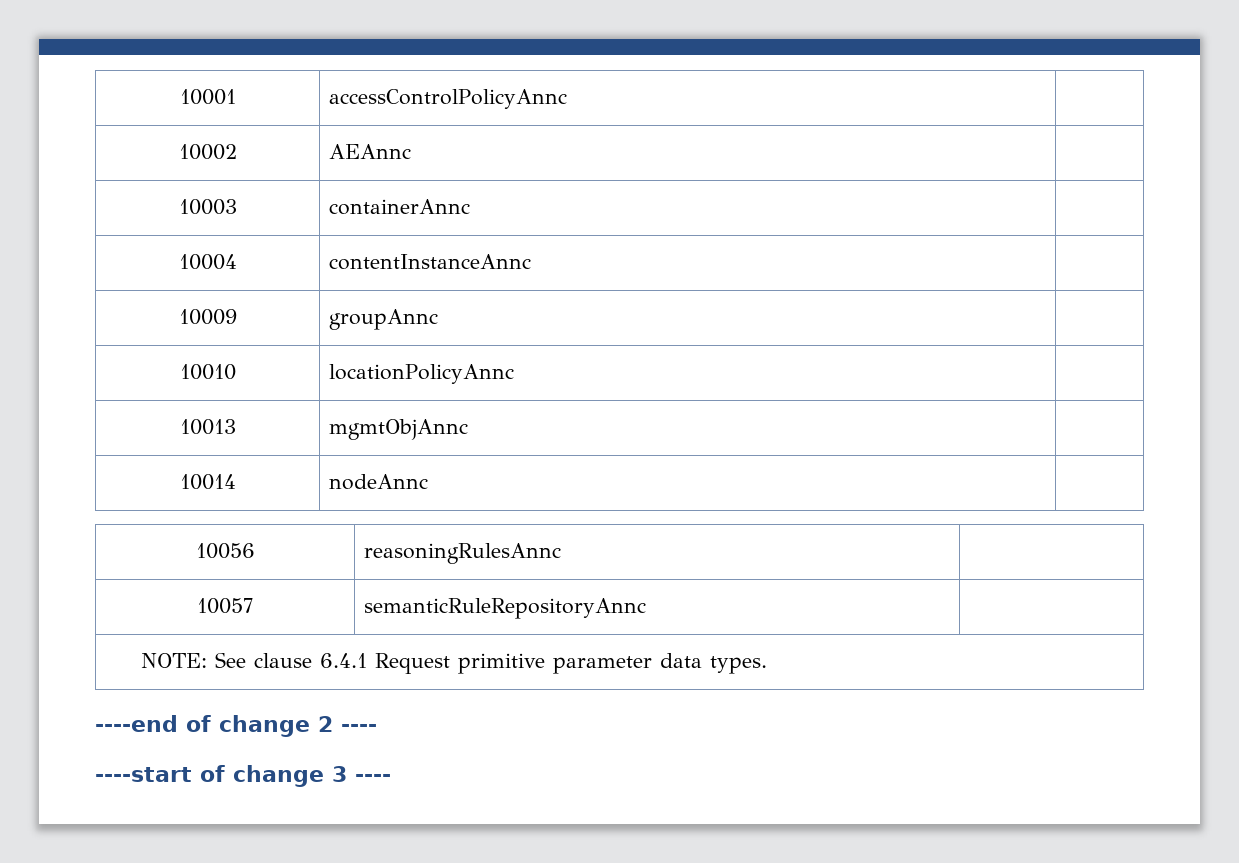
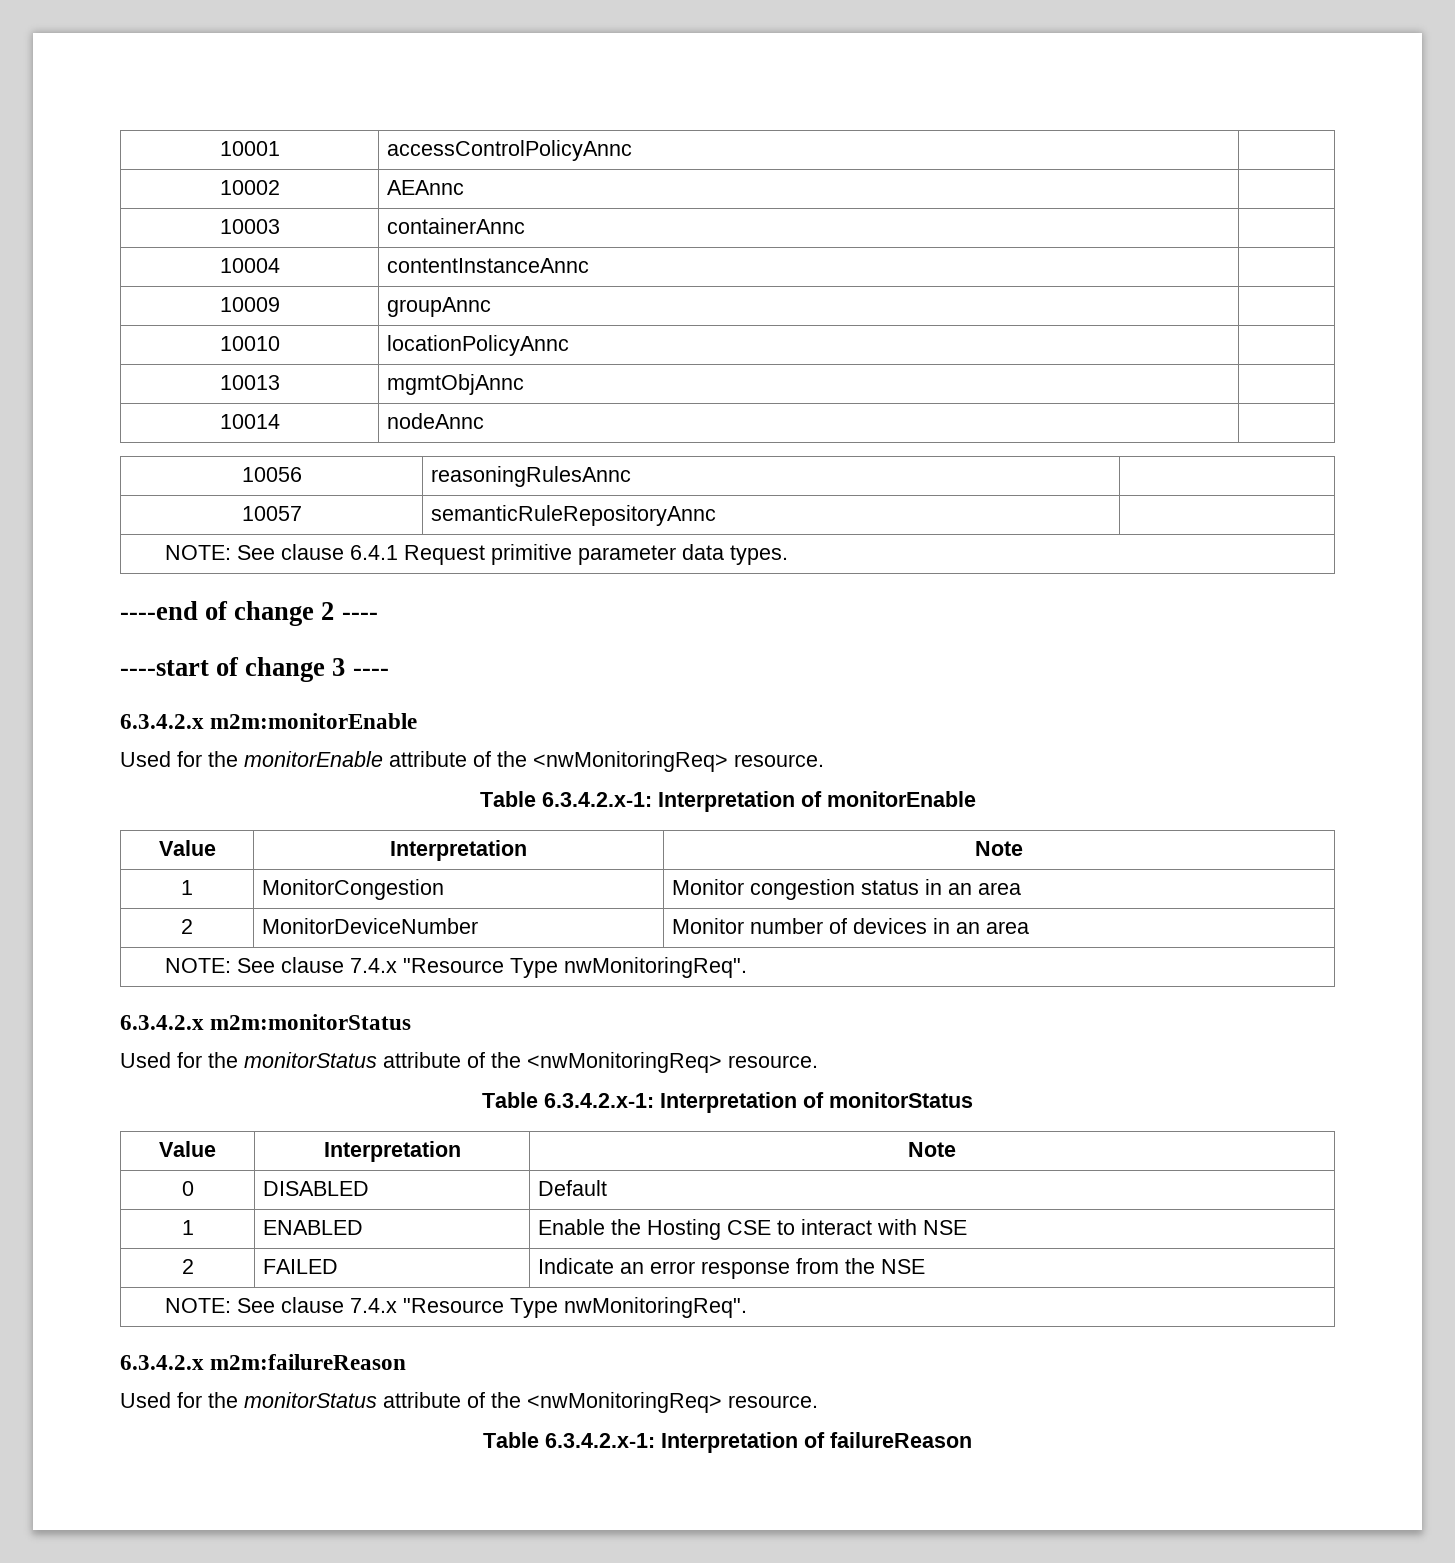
+ 6.3.4.2.x m2m:monitorEnable
+ Used for the monitorEnable attribute of the <nwMonitoringReq> resource.
+ Table 6.3.4.2.x-1: Interpretation of monitorEnable
+ Value | Interpretation | Note
+ 1 | MonitorCongestion | Monitor congestion status in an area
+ 2 | MonitorDeviceNumber | Monitor number of devices in an area
+ NOTE: See clause 7.4.x "Resource Type nwMonitoringReq".
+ 6.3.4.2.x m2m:monitorStatus
+ Used for the monitorStatus attribute of the <nwMonitoringReq> resource.
+ Table 6.3.4.2.x-1: Interpretation of monitorStatus
+ Value | Interpretation | Note
+ 0 | DISABLED | Default
+ 1 | ENABLED | Enable the Hosting CSE to interact with NSE
+ 2 | FAILED | Indicate an error response from the NSE
+ NOTE: See clause 7.4.x "Resource Type nwMonitoringReq".
+ 6.3.4.2.x m2m:failureReason
+ Used for the monitorStatus attribute of the <nwMonitoringReq> resource.
+ Table 6.3.4.2.x-1: Interpretation of failureReason

